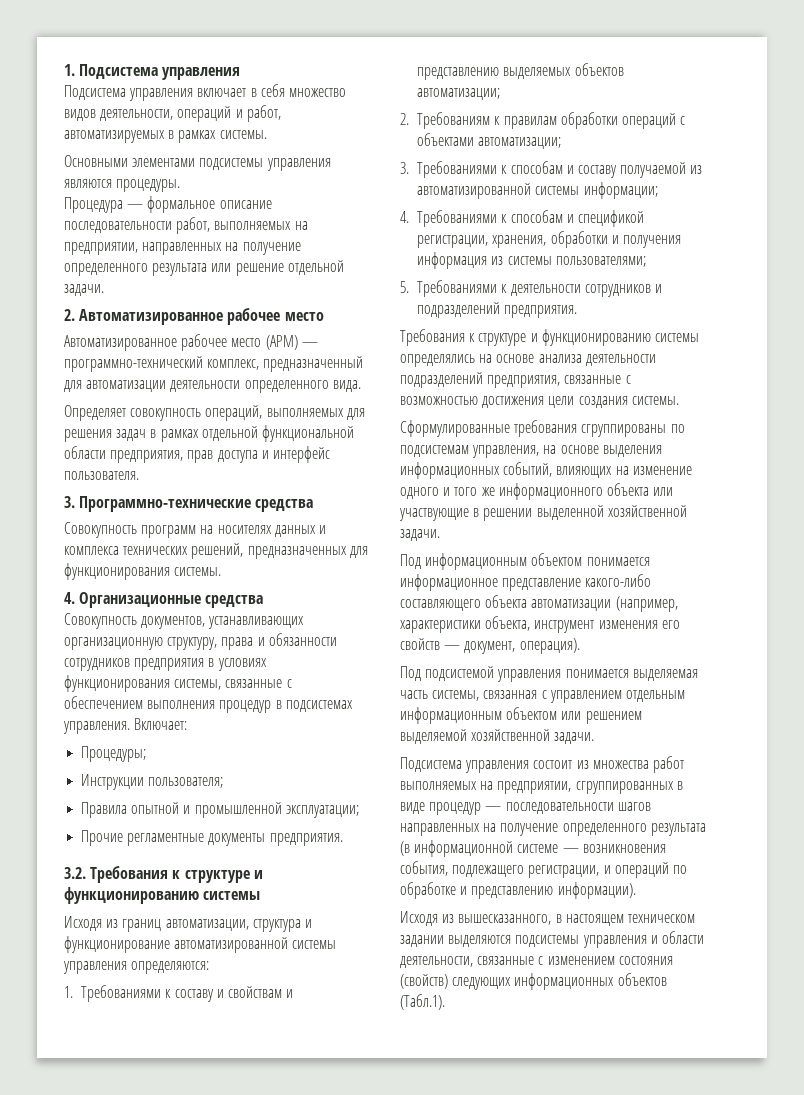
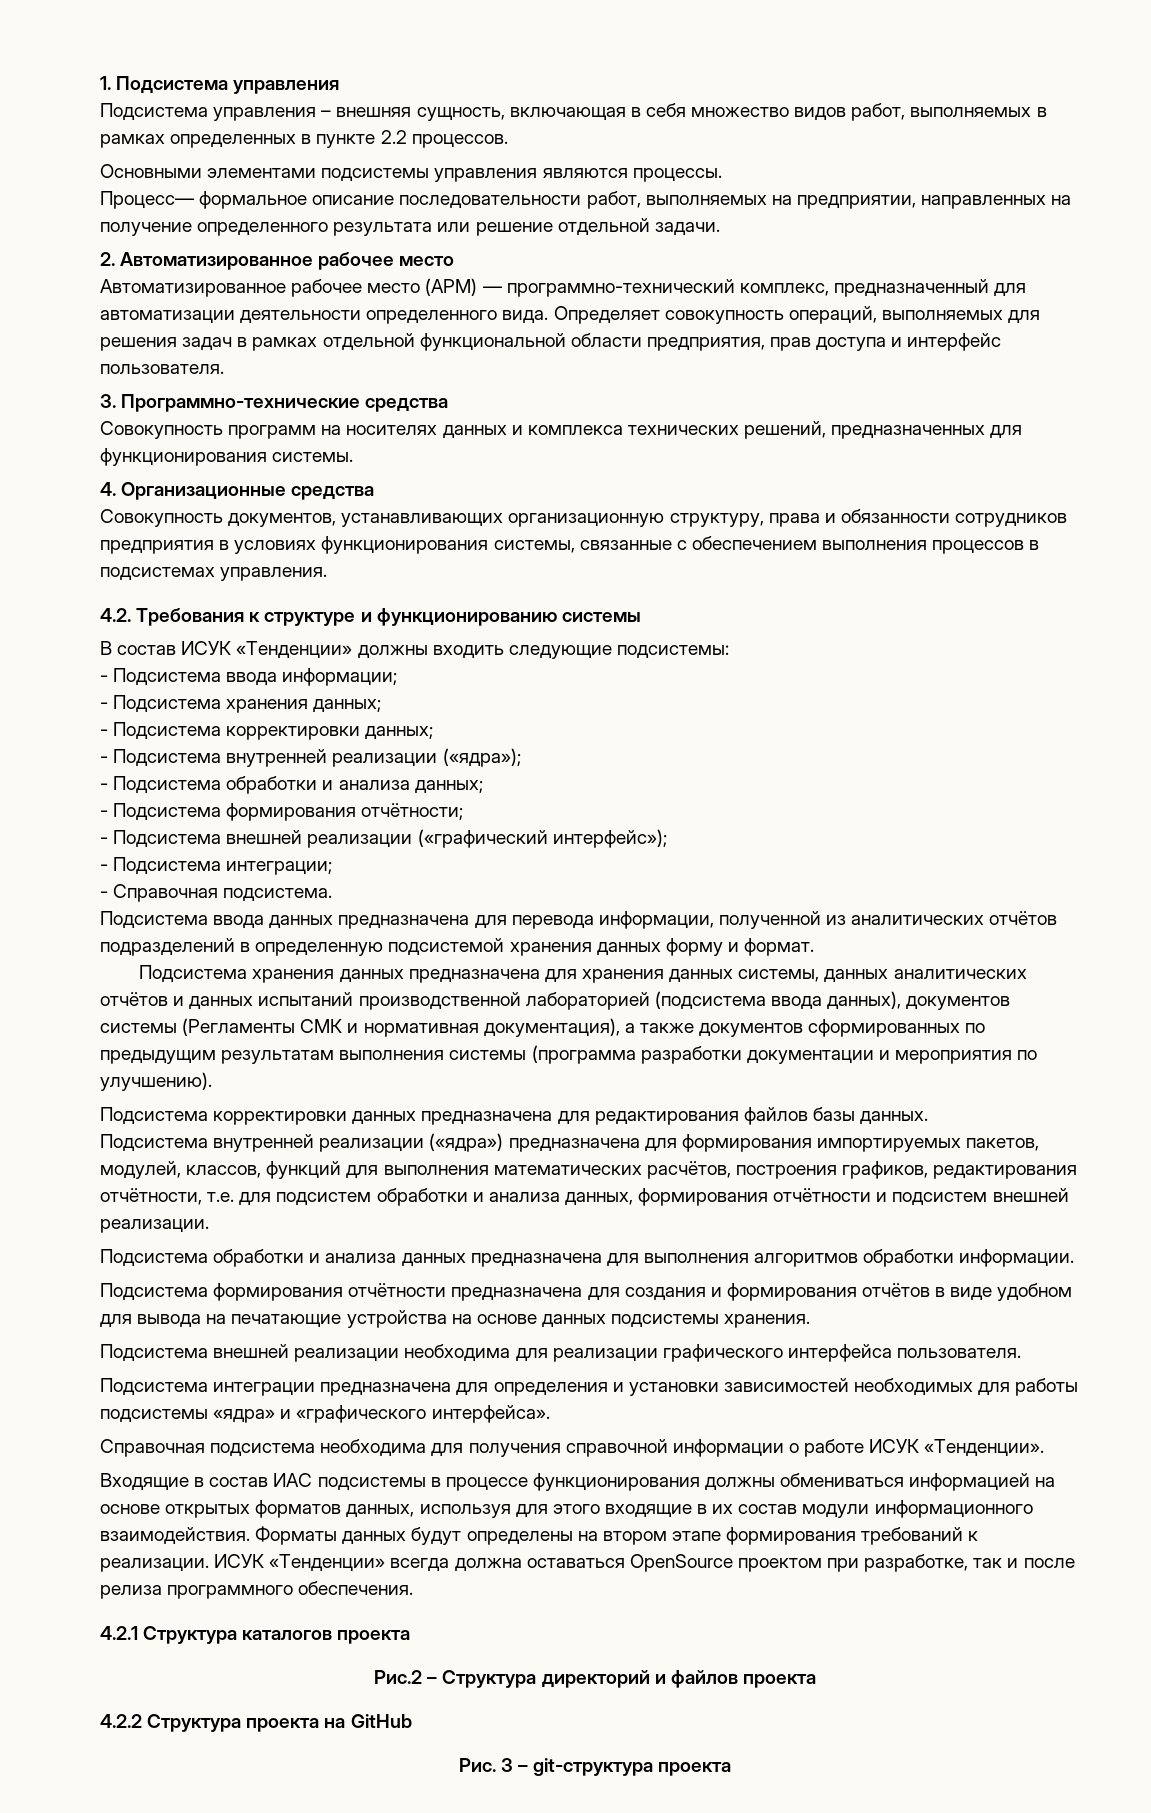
- Подсистема управления включает в себя множество видов деятельности, операций и работ, автоматизируемых в рамках системы.
+ Подсистема управления – внешняя сущность, включающая в себя множество видов работ, выполняемых в рамках определенных в пункте 2.2 процессов.
- Основными элементами подсистемы управления являются процедуры.
- Процедура — формальное описание последовательности работ, выполняемых на предприятии, направленных на получение определенного результата или решение отдельной задачи.
+ Основными элементами подсистемы управления являются процессы.
+ Процесс— формальное описание последовательности работ, выполняемых на предприятии, направленных на получение определенного результата или решение отдельной задачи.
- Автоматизированное рабочее место (АРМ) — программно-технический комплекс, предназначенный для автоматизации деятельности определенного вида.
- Определяет совокупность операций, выполняемых для решения задач в рамках отдельной функциональной области предприятия, прав доступа и интерфейс пользователя.
+ Автоматизированное рабочее место (АРМ) — программно-технический комплекс, предназначенный для автоматизации деятельности определенного вида. Определяет совокупность операций, выполняемых для решения задач в рамках отдельной функциональной области предприятия, прав доступа и интерфейс пользователя.
- Совокупность документов, устанавливающих организационную структуру, права и обязанности сотрудников предприятия в условиях функционирования системы, связанные с обеспечением выполнения процедур в подсистемах управления. Включает:
- Процедуры;
- Инструкции пользователя;
- Правила опытной и промышленной эксплуатации;
- Прочие регламентные документы предприятия.
- 3.2. Требования к структуре и функционированию системы
+ Совокупность документов, устанавливающих организационную структуру, права и обязанности сотрудников предприятия в условиях функционирования системы, связанные с обеспечением выполнения процессов в подсистемах управления.
+ 4.2. Требования к структуре и функционированию системы
- Исходя из границ автоматизации, структура и функционирование автоматизированной системы управления определяются:
- 1. Требованиями к составу и свойствам и представлению выделяемых объектов автоматизации;
- 2. Требованиям к правилам обработки операций с объектами автоматизации;
- 3. Требованиями к способам и составу получаемой из автоматизированной системы информации;
- 4. Требованиями к способам и спецификой регистрации, хранения, обработки и получения информация из системы пользователями;
- 5. Требованиями к деятельности сотрудников и подразделений предприятия.
- Требования к структуре и функционированию системы определялись на основе анализа деятельности подразделений предприятия, связанные с возможностью достижения цели создания системы.
- Сформулированные требования сгруппированы по подсистемам управления, на основе выделения информационных событий, влияющих на изменение одного и того же информационного объекта или участвующие в решении выделенной хозяйственной задачи.
- Под информационным объектом понимается информационное представление какого-либо составляющего объекта автоматизации (например, характеристики объекта, инструмент изменения его свойств — документ, операция).
- Под подсистемой управления понимается выделяемая часть системы, связанная с управлением отдельным информационным объектом или решением выделяемой хозяйственной задачи.
- Подсистема управления состоит из множества работ выполняемых на предприятии, сгруппированных в виде процедур — последовательности шагов направленных на получение определенного результата (в информационной системе — возникновения события, подлежащего регистрации, и операций по обработке и представлению информации).
- Исходя из вышесказанного, в настоящем техническом задании выделяются подсистемы управления и области деятельности, связанные с изменением состояния (свойств) следующих информационных объектов (Табл.1).
+ В состав ИСУК «Тенденции» должны входить следующие подсистемы:
+ - Подсистема ввода информации;
+ - Подсистема хранения данных;
+ - Подсистема корректировки данных;
+ - Подсистема внутренней реализации («ядра»);
+ - Подсистема обработки и анализа данных;
+ - Подсистема формирования отчётности;
+ - Подсистема внешней реализации («графический интерфейс»);
+ - Подсистема интеграции;
+ - Справочная подсистема.
+ Подсистема ввода данных предназначена для перевода информации, полученной из аналитических отчётов подразделений в определенную подсистемой хранения данных форму и формат.
+ Подсистема хранения данных предназначена для хранения данных системы, данных аналитических отчётов и данных испытаний производственной лабораторией (подсистема ввода данных), документов системы (Регламенты СМК и нормативная документация), а также документов сформированных по предыдущим результатам выполнения системы (программа разработки документации и мероприятия по улучшению).
+ Подсистема корректировки данных предназначена для редактирования файлов базы данных.
+ Подсистема внутренней реализации («ядра») предназначена для формирования импортируемых пакетов, модулей, классов, функций для выполнения математических расчётов, построения графиков, редактирования отчётности, т.е. для подсистем обработки и анализа данных, формирования отчётности и подсистем внешней реализации.
+ Подсистема обработки и анализа данных предназначена для выполнения алгоритмов обработки информации.
+ Подсистема формирования отчётности предназначена для создания и формирования отчётов в виде удобном для вывода на печатающие устройства на основе данных подсистемы хранения.
+ Подсистема внешней реализации необходима для реализации графического интерфейса пользователя.
+ Подсистема интеграции предназначена для определения и установки зависимостей необходимых для работы подсистемы «ядра» и «графического интерфейса».
+ Справочная подсистема необходима для получения справочной информации о работе ИСУК «Тенденции».
+ Входящие в состав ИАС подсистемы в процессе функционирования должны обмениваться информацией на основе открытых форматов данных, используя для этого входящие в их состав модули информационного взаимодействия. Форматы данных будут определены на втором этапе формирования требований к реализации. ИСУК «Тенденции» всегда должна оставаться OpenSource проектом при разработке, так и после релиза программного обеспечения.
+ 4.2.1 Структура каталогов проекта
+ Рис.2 – Структура директорий и файлов проекта
+ 4.2.2 Структура проекта на GitHub
+ Рис. 3 – git-структура проекта

